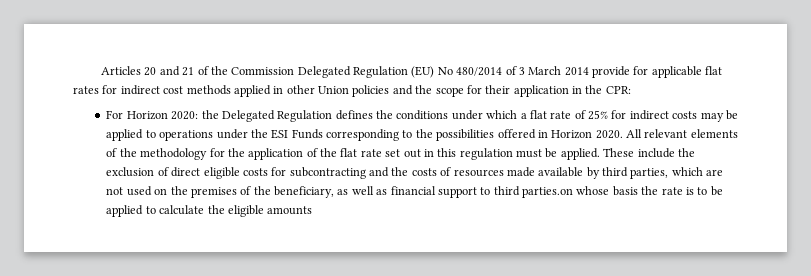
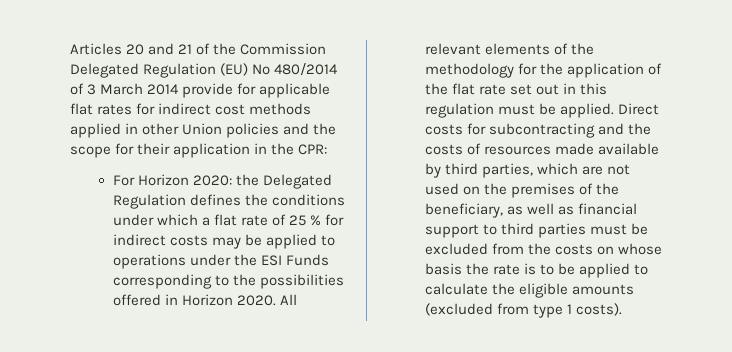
- For Horizon 2020: the Delegated Regulation defines the conditions under which a flat rate of 25% for indirect costs may be applied to operations under the ESI Funds corresponding to the possibilities offered in Horizon 2020.
+ For Horizon 2020: the Delegated Regulation defines the conditions under which a flat rate of 25 % for indirect costs may be applied to operations under the ESI Funds corresponding to the possibilities offered in Horizon 2020.
- These include the exclusion of direct eligible costs for subcontracting and the costs of resources made available by third parties, which are not used on the premises of the beneficiary, as well as financial support to third parties.on whose basis the rate is to be applied to calculate the eligible amounts
+ Direct costs for subcontracting and the costs of resources made available by third parties, which are not used on the premises of the beneficiary, as well as financial support to third parties must be excluded from the costs on whose basis the rate is to be applied to calculate the eligible amounts (excluded from type 1 costs).

